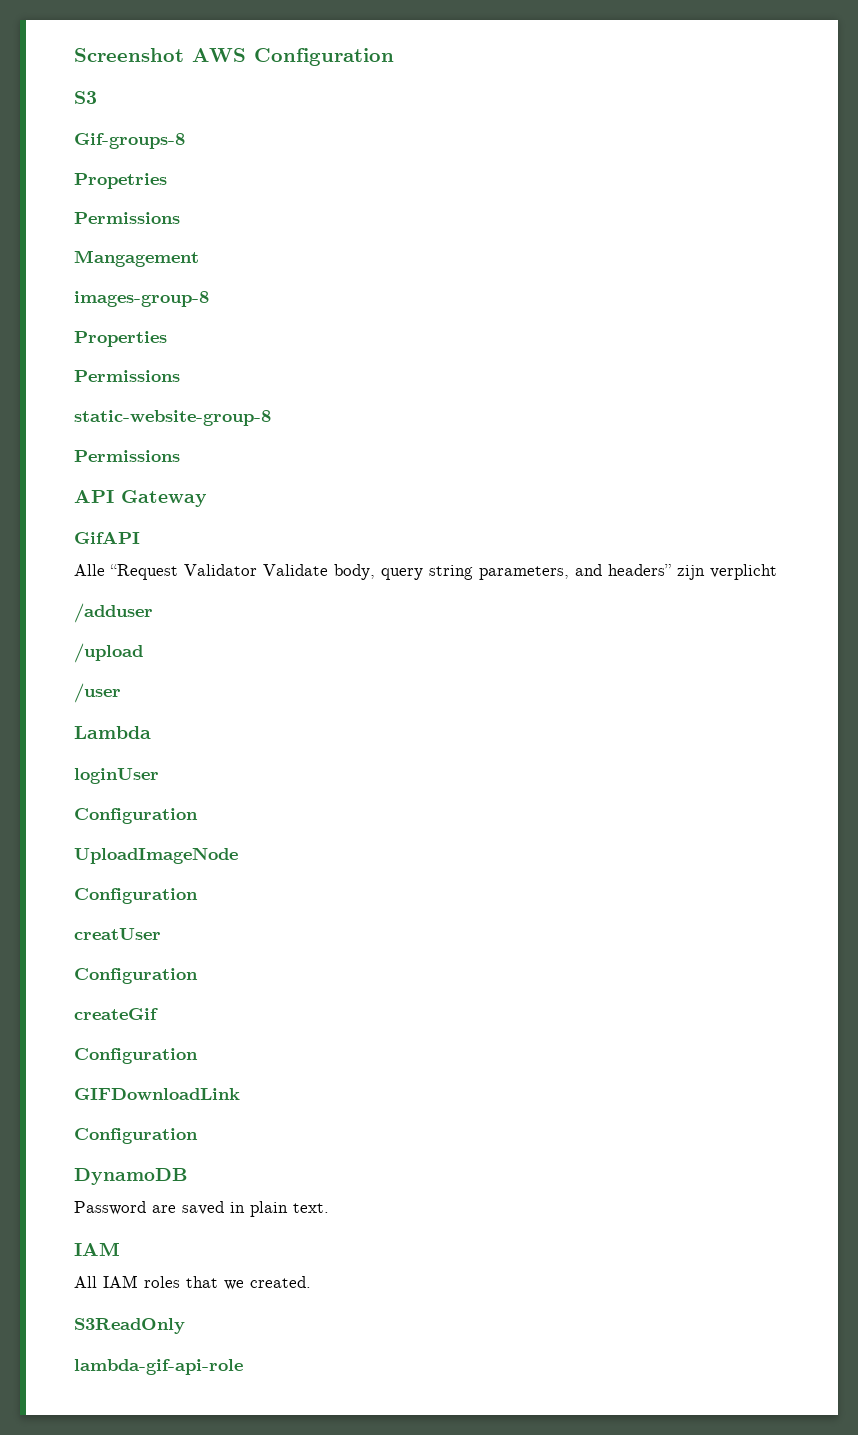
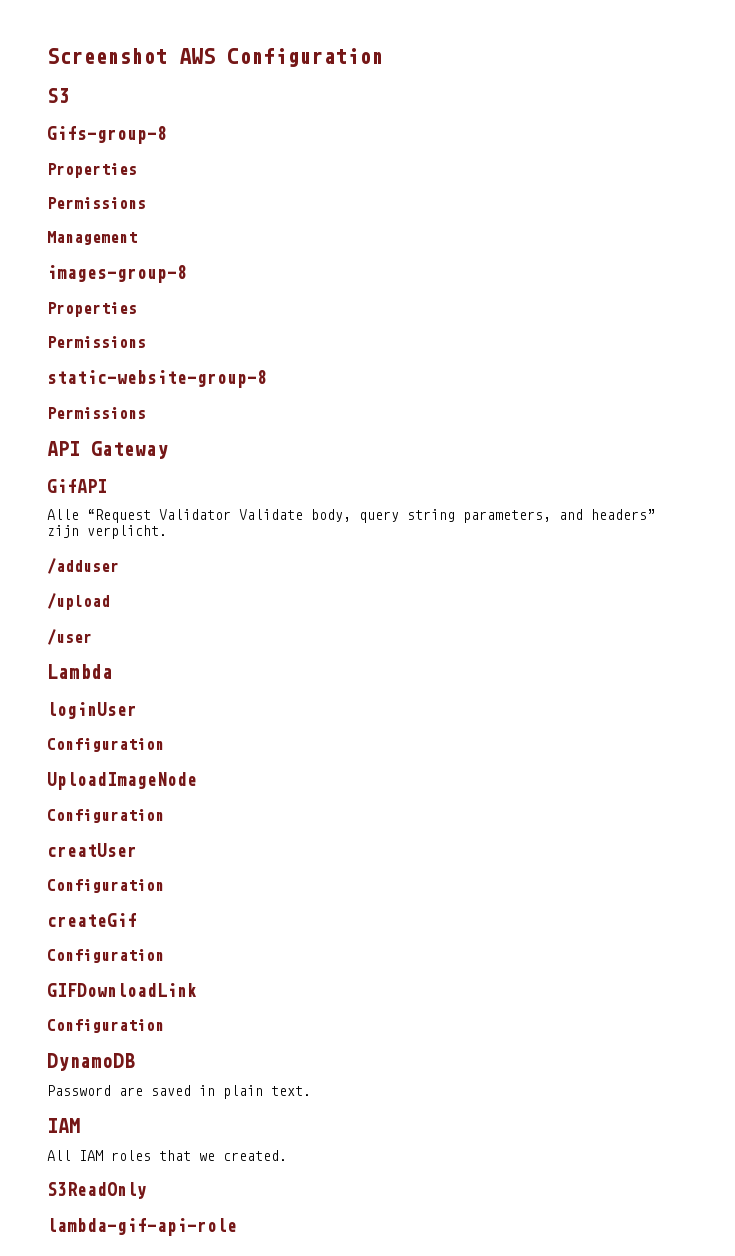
- Gif-groups-8
- Propetries
+ Gifs-group-8
+ Properties
  Permissions
- Mangagement
+ Management
- Alle “Request Validator Validate body, query string parameters, and headers” zijn verplicht
+ Alle “Request Validator Validate body, query string parameters, and headers” zijn verplicht.

